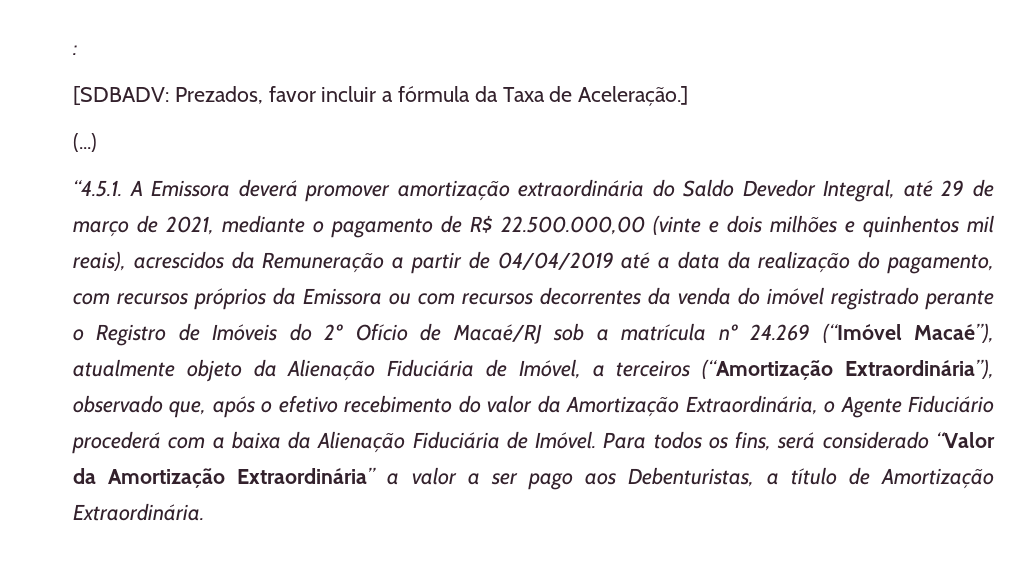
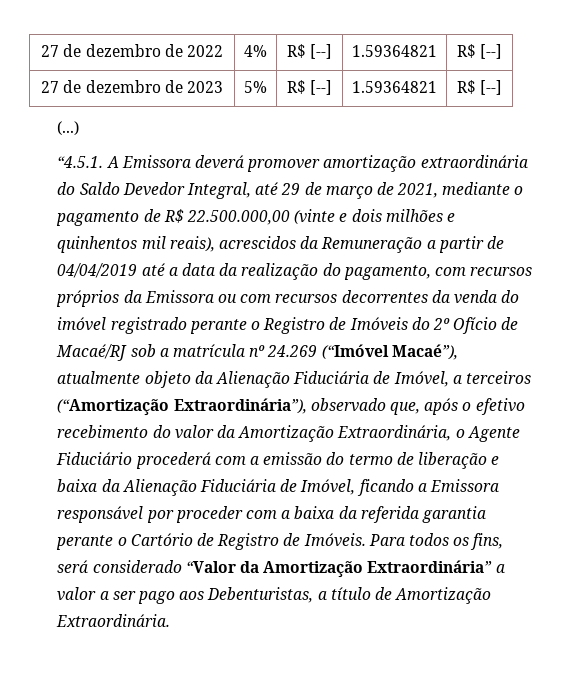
- :
- [SDBADV: Prezados, favor incluir a fórmula da Taxa de Aceleração.]
+ 27 de dezembro de 2022 | 4% | R$ [--] | 1.59364821 | R$ [--]
+ 27 de dezembro de 2023 | 5% | R$ [--] | 1.59364821 | R$ [--]
- “4.5.1. A Emissora deverá promover amortização extraordinária do Saldo Devedor Integral, até 29 de março de 2021, mediante o pagamento de R$ 22.500.000,00 (vinte e dois milhões e quinhentos mil reais), acrescidos da Remuneração a partir de 04/04/2019 até a data da realização do pagamento, com recursos próprios da Emissora ou com recursos decorrentes da venda do imóvel registrado perante o Registro de Imóveis do 2º Ofício de Macaé/RJ sob a matrícula nº 24.269 (“Imóvel Macaé”), atualmente objeto da Alienação Fiduciária de Imóvel, a terceiros (“Amortização Extraordinária”), observado que, após o efetivo recebimento do valor da Amortização Extraordinária, o Agente Fiduciário procederá com a baixa da Alienação Fiduciária de Imóvel.
+ “4.5.1. A Emissora deverá promover amortização extraordinária do Saldo Devedor Integral, até 29 de março de 2021, mediante o pagamento de R$ 22.500.000,00 (vinte e dois milhões e quinhentos mil reais), acrescidos da Remuneração a partir de 04/04/2019 até a data da realização do pagamento, com recursos próprios da Emissora ou com recursos decorrentes da venda do imóvel registrado perante o Registro de Imóveis do 2º Ofício de Macaé/RJ sob a matrícula nº 24.269 (“Imóvel Macaé”), atualmente objeto da Alienação Fiduciária de Imóvel, a terceiros (“Amortização Extraordinária”), observado que, após o efetivo recebimento do valor da Amortização Extraordinária, o Agente Fiduciário procederá com a emissão do termo de liberação e baixa da Alienação Fiduciária de Imóvel, ficando a Emissora responsável por proceder com a baixa da referida garantia perante o Cartório de Registro de Imóveis.

